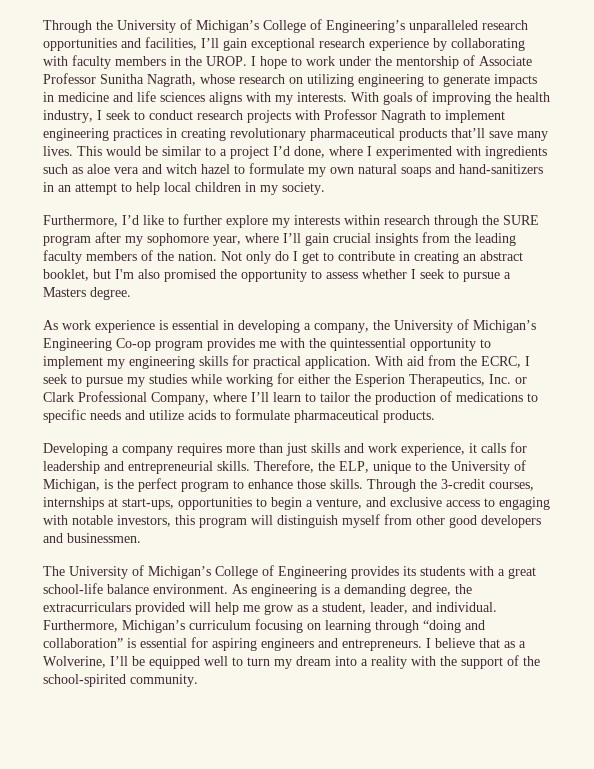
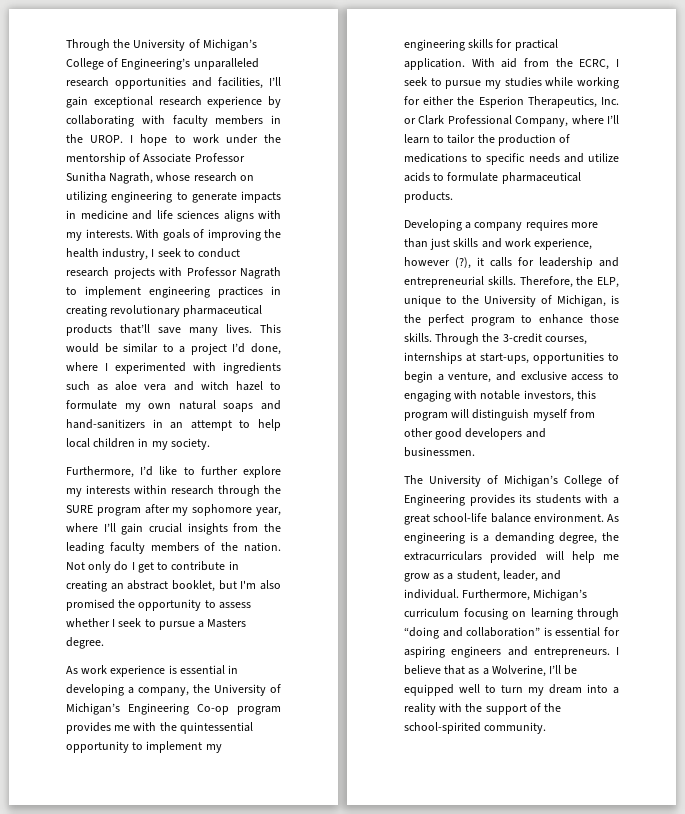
- Developing a company requires more than just skills and work experience, it calls for leadership and entrepreneurial skills.
+ Developing a company requires more than just skills and work experience, however (?), it calls for leadership and entrepreneurial skills.

